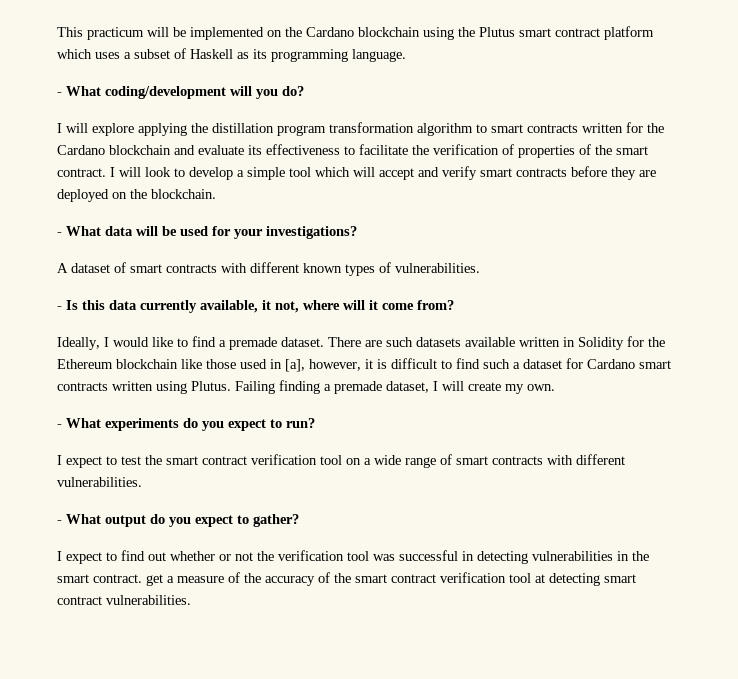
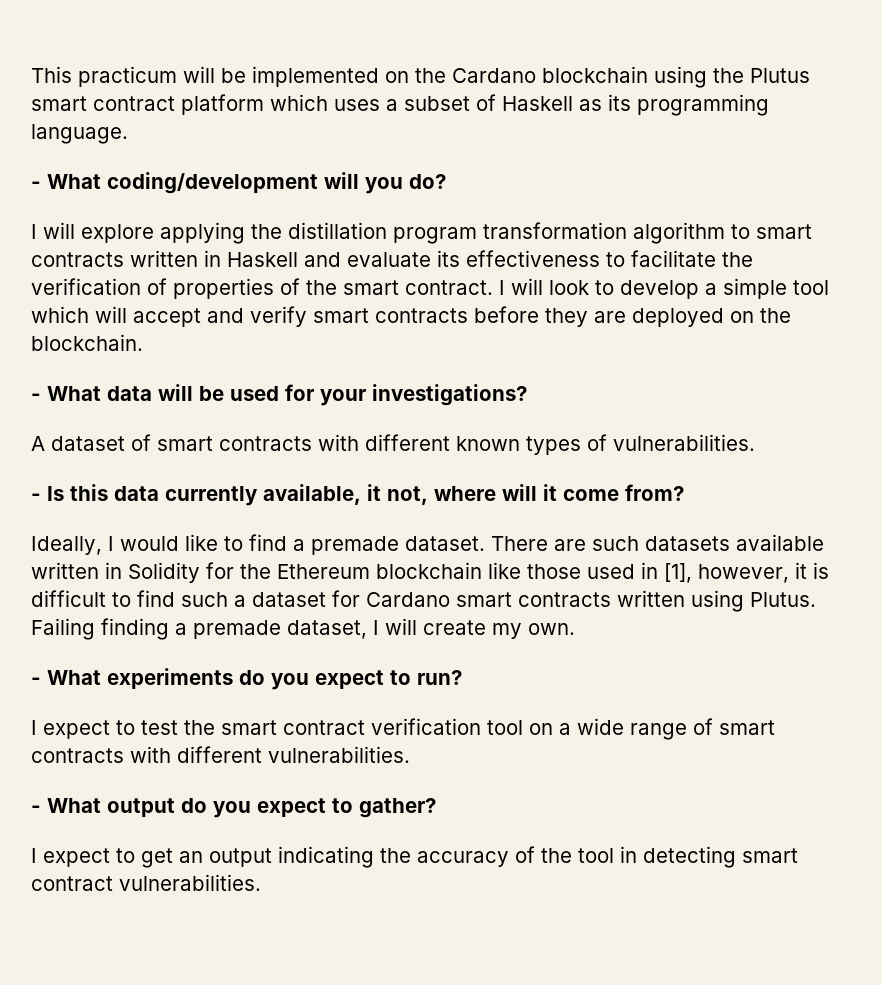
- I will explore applying the distillation program transformation algorithm to smart contracts written for the Cardano blockchain and evaluate its effectiveness to facilitate the verification of properties of the smart contract.
+ I will explore applying the distillation program transformation algorithm to smart contracts written in Haskell and evaluate its effectiveness to facilitate the verification of properties of the smart contract.
- There are such datasets available written in Solidity for the Ethereum blockchain like those used in [a], however, it is difficult to find such a dataset for Cardano smart contracts written using Plutus.
+ There are such datasets available written in Solidity for the Ethereum blockchain like those used in [1], however, it is difficult to find such a dataset for Cardano smart contracts written using Plutus.
- I expect to find out whether or not the verification tool was successful in detecting vulnerabilities in the smart contract. get a measure of the accuracy of the smart contract verification tool at detecting smart contract vulnerabilities.
+ I expect to get an output indicating the accuracy of the tool in detecting smart contract vulnerabilities.

